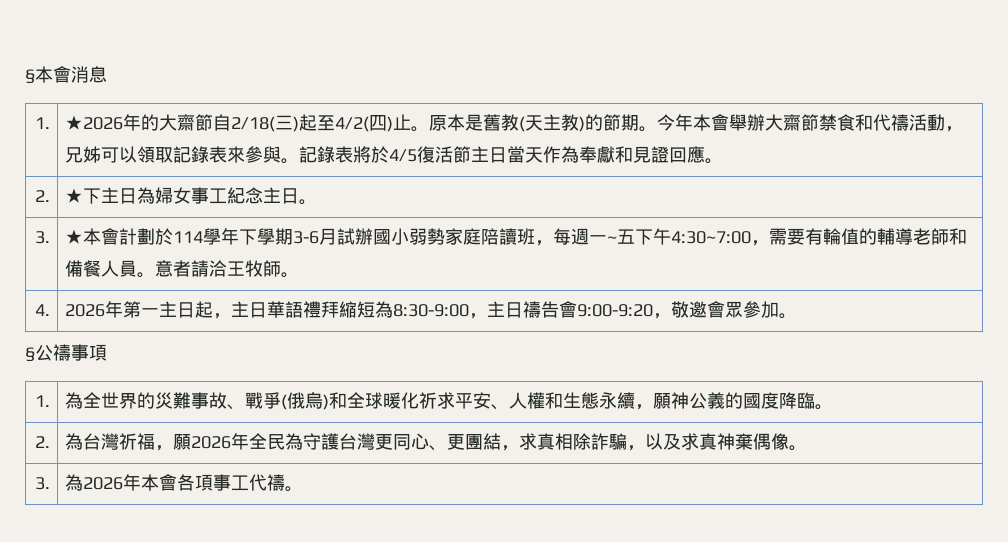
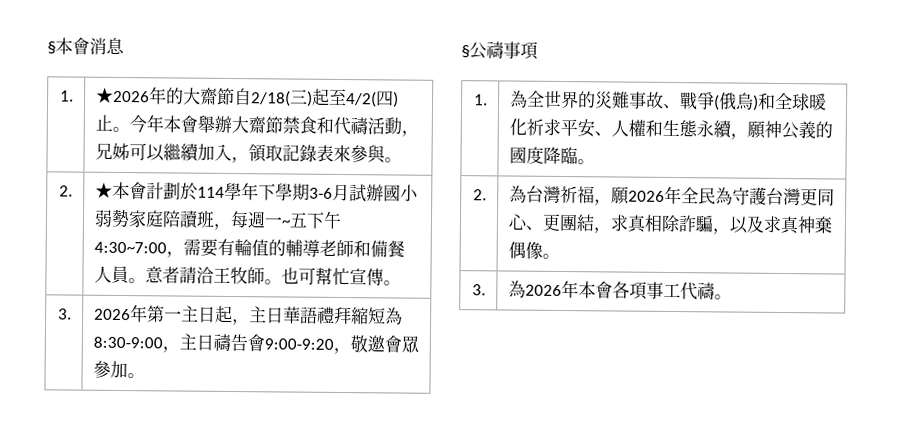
- 原本是舊教(天主教)的節期。
- 今年本會舉辦大齋節禁食和代禱活動，兄姊可以領取記錄表來參與。記錄表將於4/5復活節主日當天作為奉獻和見證回應。
- 2. | ★下主日為婦女事工紀念主日。
- 3. | ★本會計劃於114學年下學期3-6月試辦國小弱勢家庭陪讀班，每週一~五下午4:30~7:00，需要有輪值的輔導老師和備餐人員。意者請洽王牧師。
- 4. | 2026年第一主日起，主日華語禮拜縮短為8:30-9:00，主日禱告會9:00-9:20，敬邀會眾參加。
+ 今年本會舉辦大齋節禁食和代禱活動，兄姊可以繼續加入，領取記錄表來參與。
+ 2. | ★本會計劃於114學年下學期3-6月試辦國小弱勢家庭陪讀班，每週一~五下午4:30~7:00，需要有輪值的輔導老師和備餐人員。意者請洽王牧師。也可幫忙宣傳。
+ 3. | 2026年第一主日起，主日華語禮拜縮短為8:30-9:00，主日禱告會9:00-9:20，敬邀會眾參加。

